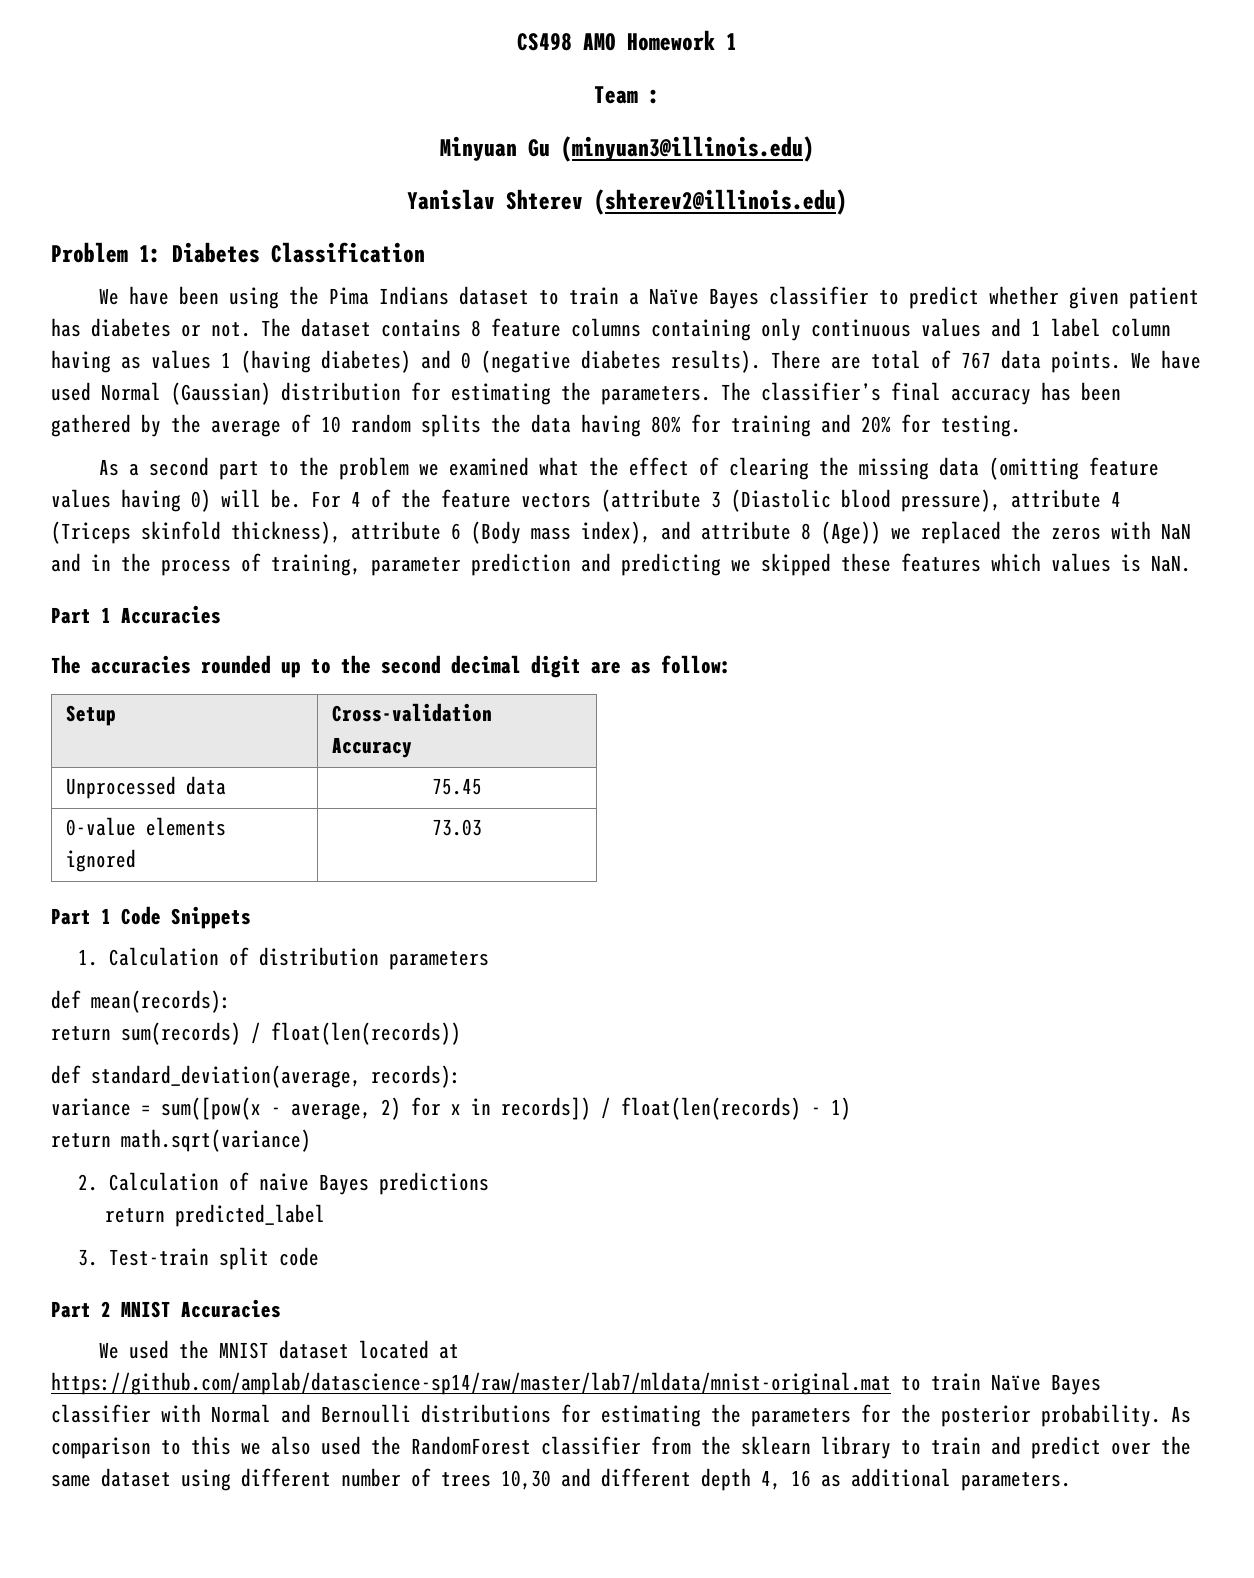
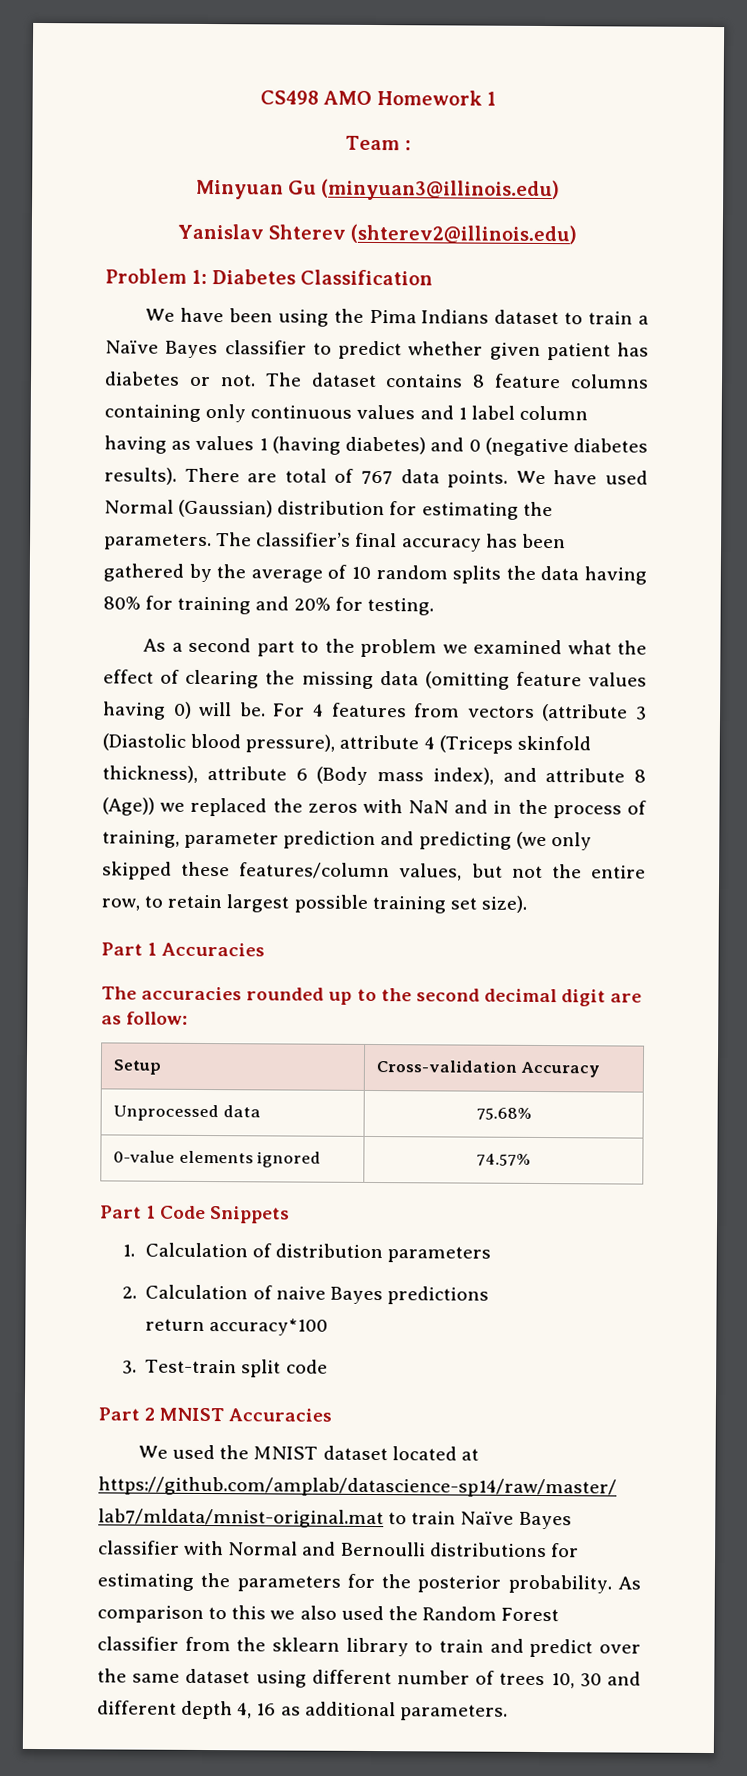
- For 4 of the feature vectors (attribute 3 (Diastolic blood pressure), attribute 4 (Triceps skinfold thickness), attribute 6 (Body mass index), and attribute 8 (Age)) we replaced the zeros with NaN and in the process of training, parameter prediction and predicting we skipped these features which values is NaN.
+ For 4 features from vectors (attribute 3 (Diastolic blood pressure), attribute 4 (Triceps skinfold thickness), attribute 6 (Body mass index), and attribute 8 (Age)) we replaced the zeros with NaN and in the process of training, parameter prediction and predicting (we only skipped these features/column values, but not the entire row, to retain largest possible training set size).
- Unprocessed data | 75.45
+ Unprocessed data | 75.68%
- 0-value elements ignored | 73.03
+ 0-value elements ignored | 74.57%
- def mean(records):
- return sum(records) / float(len(records))
- def standard_deviation(average, records):
- variance = sum([pow(x - average, 2) for x in records]) / float(len(records) - 1)
- return math.sqrt(variance)
- return predicted_label
+ return accuracy*100
- As comparison to this we also used the RandomForest classifier from the sklearn library to train and predict over the same dataset using different number of trees 10,30 and different depth 4, 16 as additional parameters.
+ As comparison to this we also used the Random Forest classifier from the sklearn library to train and predict over the same dataset using different number of trees 10, 30 and different depth 4, 16 as additional parameters.

